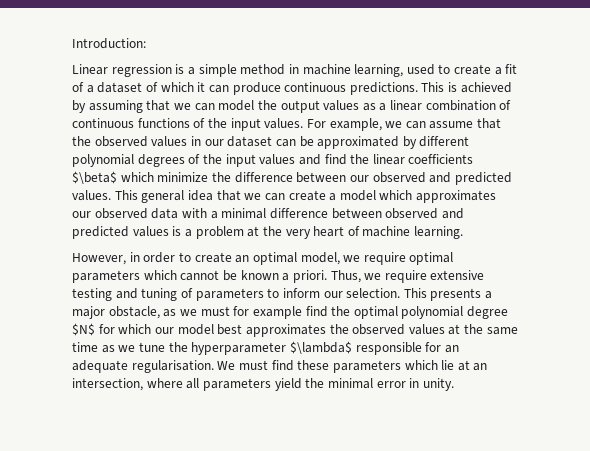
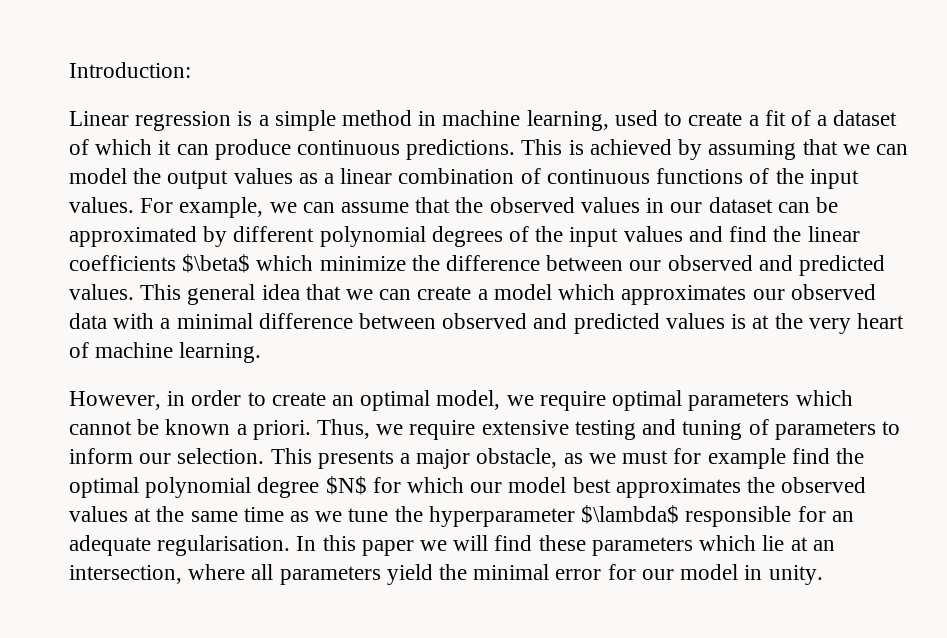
- This general idea that we can create a model which approximates our observed data with a minimal difference between observed and predicted values is a problem at the very heart of machine learning.
+ This general idea that we can create a model which approximates our observed data with a minimal difference between observed and predicted values is at the very heart of machine learning.
- We must find these parameters which lie at an intersection, where all parameters yield the minimal error in unity.
+ In this paper we will find these parameters which lie at an intersection, where all parameters yield the minimal error for our model in unity.

